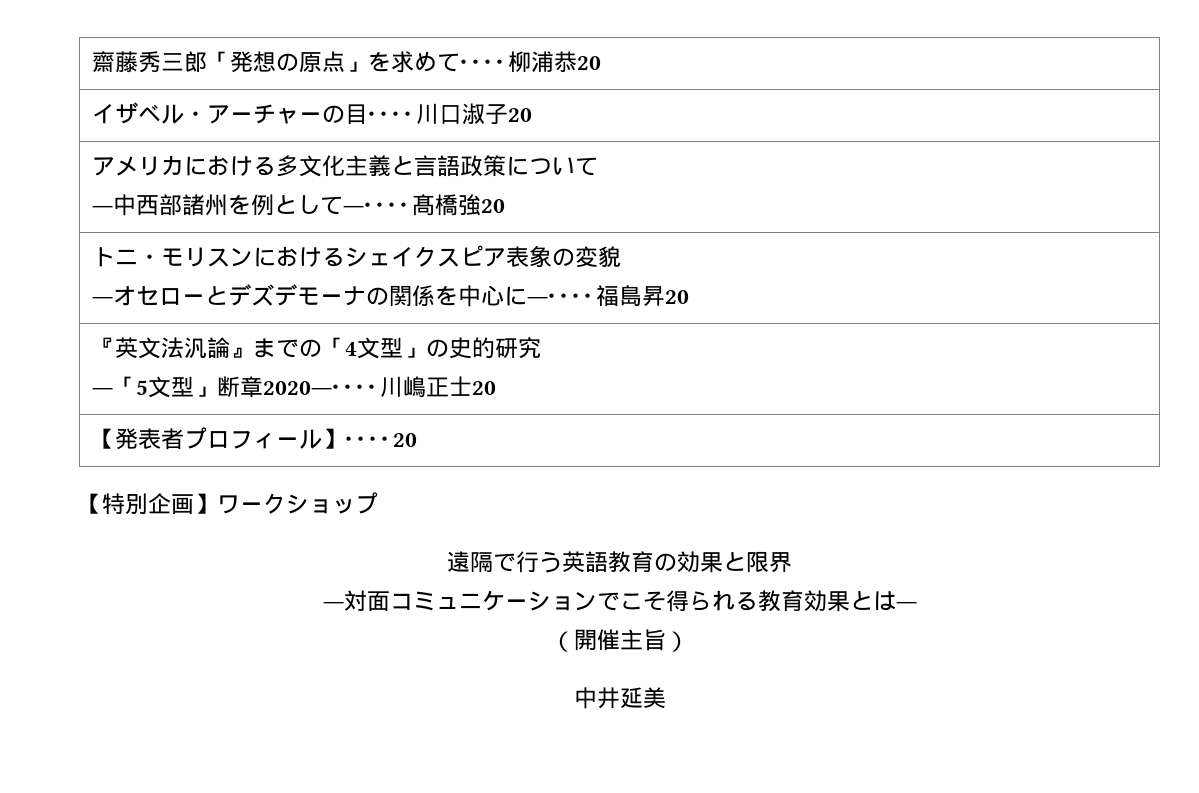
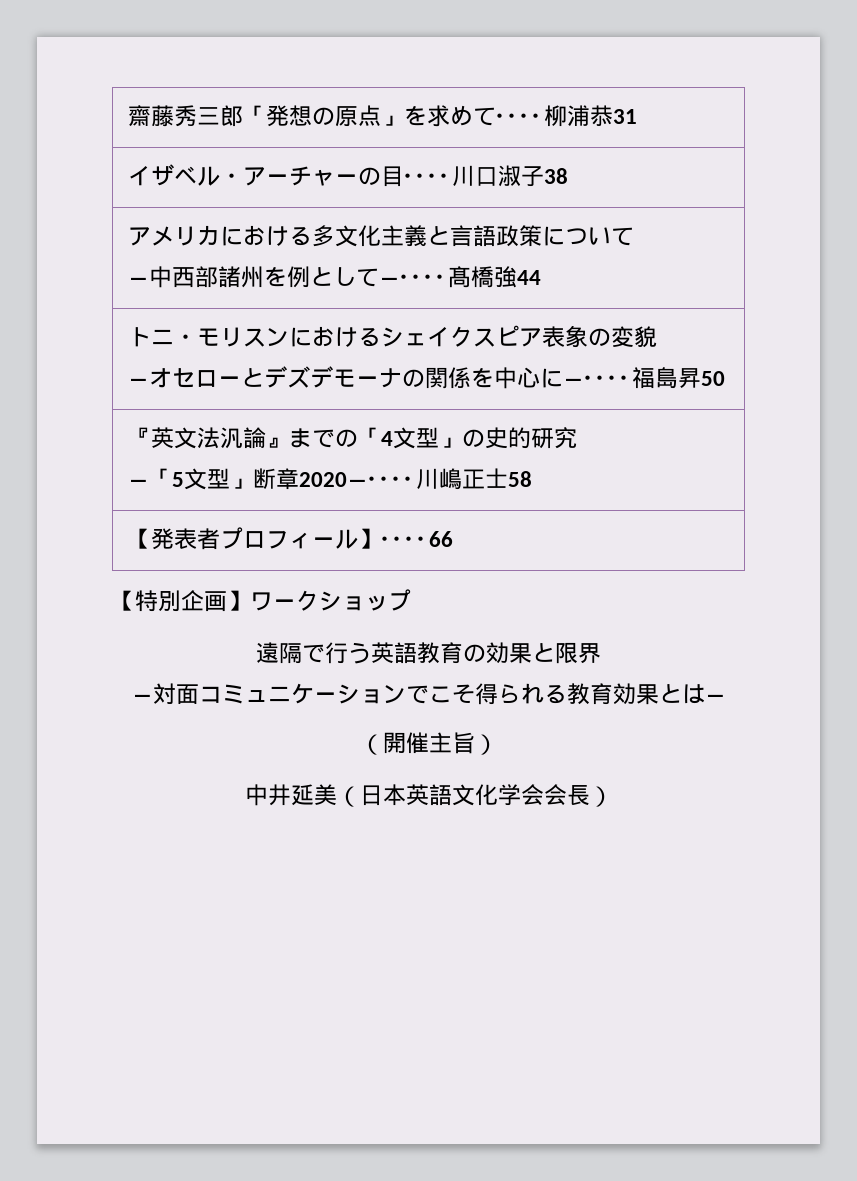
- 齋藤秀三郎「発想の原点」を求めて････柳浦恭20
+ 齋藤秀三郎「発想の原点」を求めて････柳浦恭31
- イザベル・アーチャーの目････川口淑子20
+ イザベル・アーチャーの目････川口淑子38
  アメリカにおける多文化主義と言語政策について
- ―中西部諸州を例として―････髙橋強20
+ ―中西部諸州を例として―････髙橋強44
  トニ・モリスンにおけるシェイクスピア表象の変貌
- ―オセローとデズデモーナの関係を中心に―････福島昇20
+ ―オセローとデズデモーナの関係を中心に―････福島昇50
  『英文法汎論』までの「4文型」の史的研究
- ―「5文型」断章2020―････川嶋正士20
+ ―「5文型」断章2020―････川嶋正士58
- 【発表者プロフィール】････20
+ 【発表者プロフィール】････66
- 中井延美
+ 中井延美（日本英語文化学会会長）

